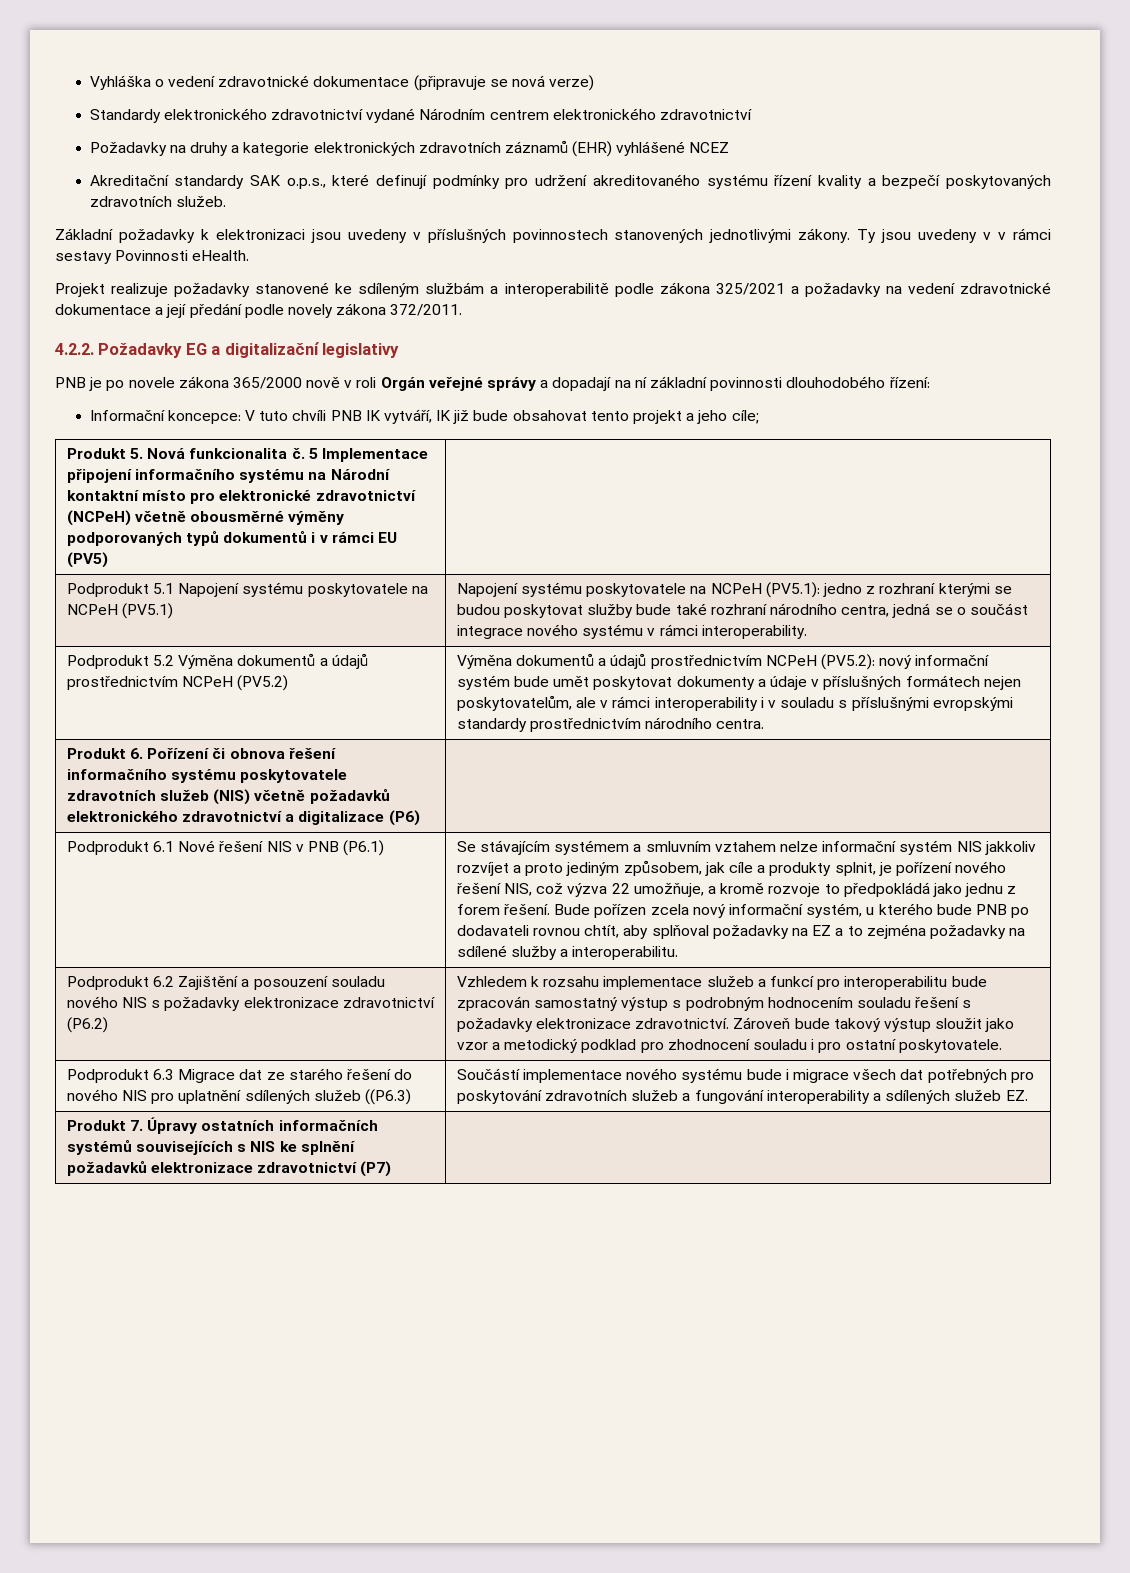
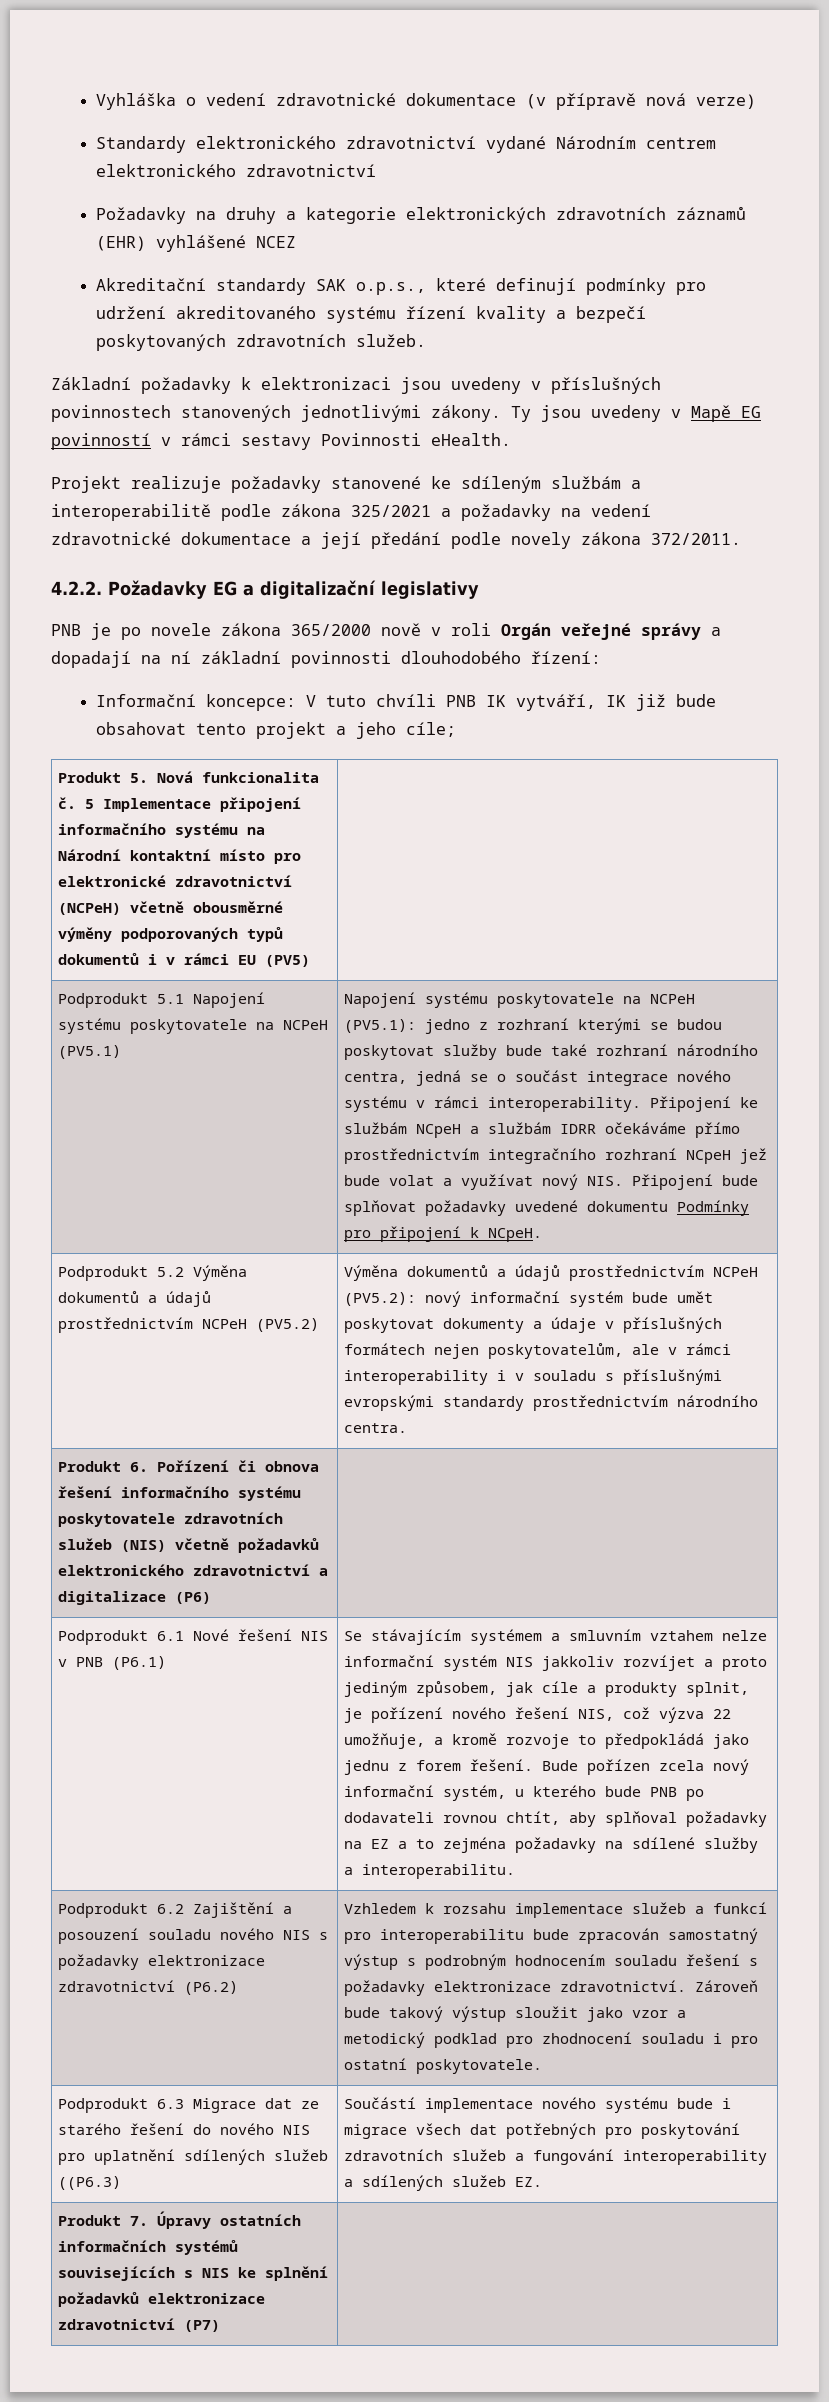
- Vyhláška o vedení zdravotnické dokumentace (připravuje se nová verze)
+ Vyhláška o vedení zdravotnické dokumentace (v přípravě nová verze)
- Ty jsou uvedeny v v rámci sestavy Povinnosti eHealth.
+ Ty jsou uvedeny v Mapě EG povinností v rámci sestavy Povinnosti eHealth.
+ Připojení ke službám NCpeH a službám IDRR očekáváme přímo prostřednictvím integračního rozhraní NCpeH jež bude volat a využívat nový NIS. Připojení bude splňovat požadavky uvedené dokumentu Podmínky pro připojení k NCpeH.

